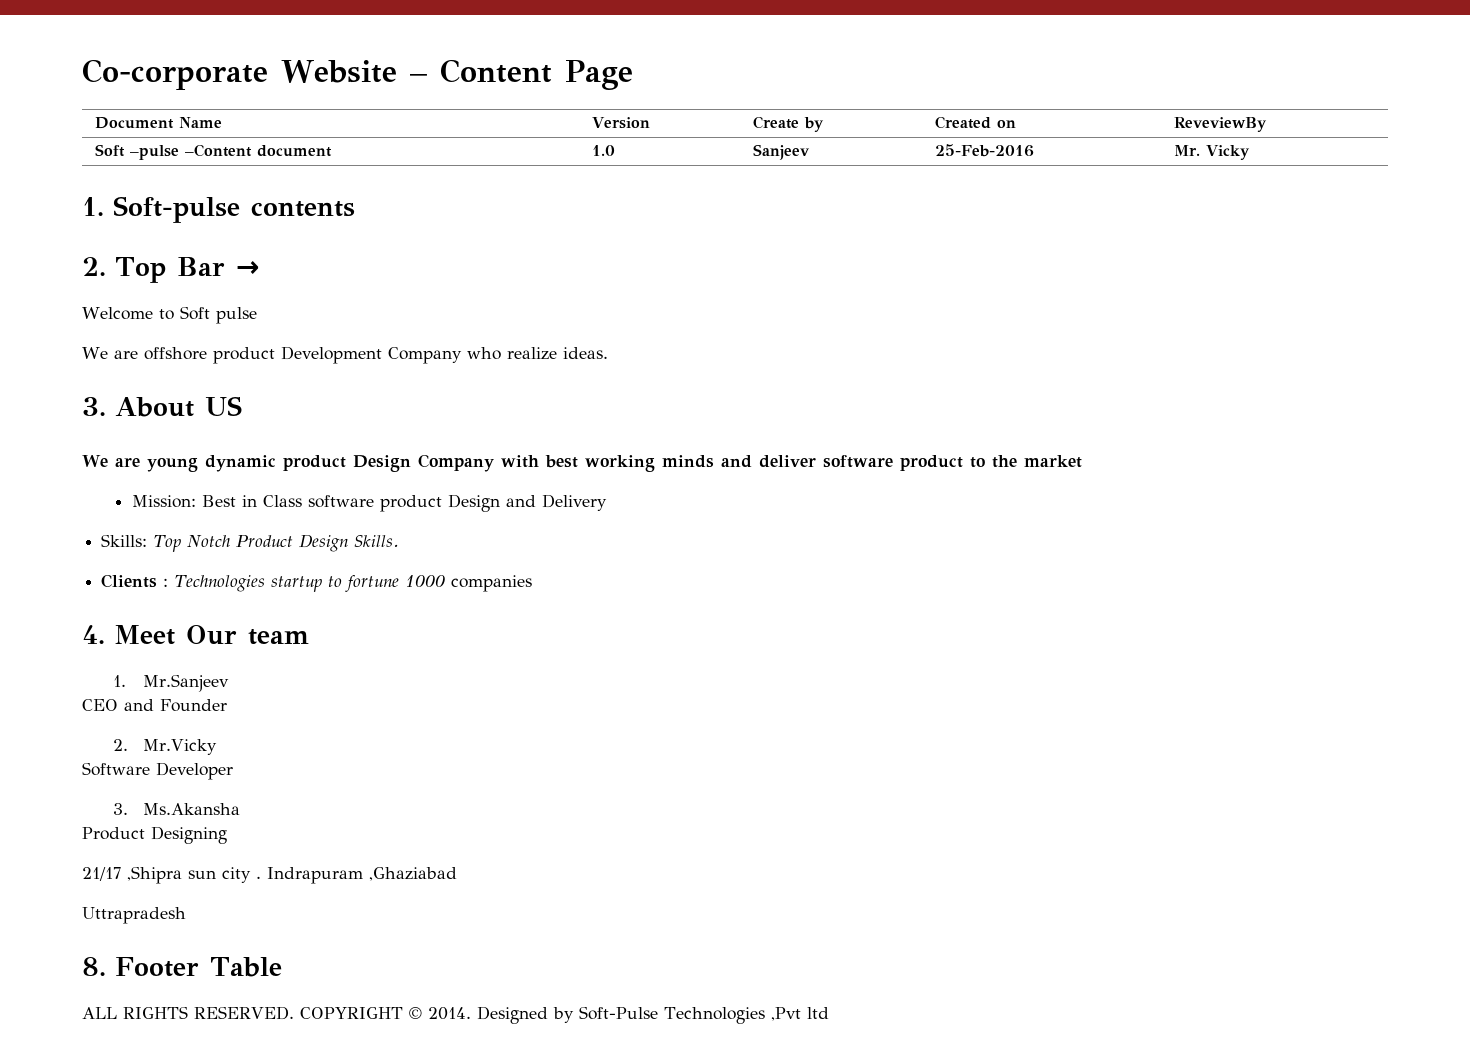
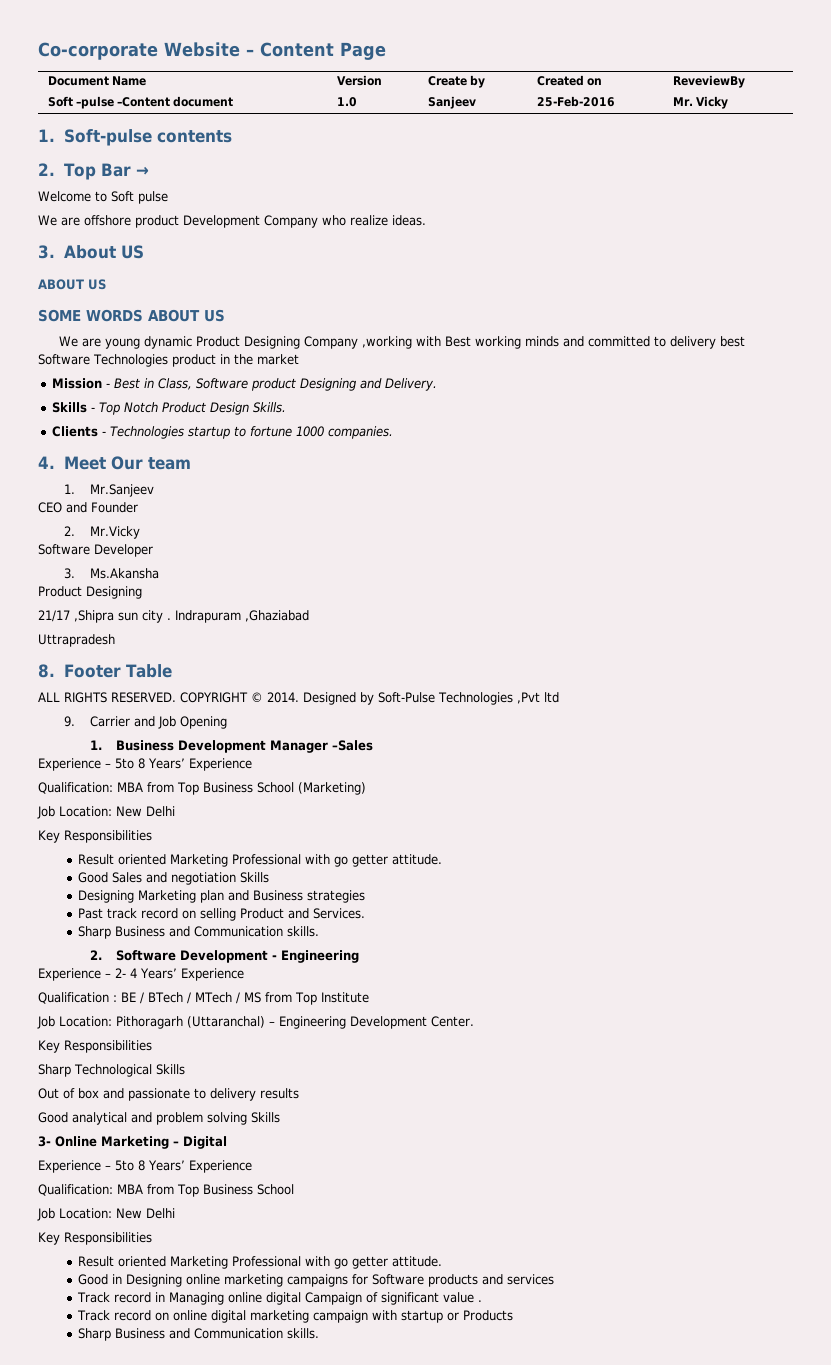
  3. About US
- We are young dynamic product Design Company with best working minds and deliver software product to the market
- Mission: Best in Class software product Design and Delivery
- Skills: Top Notch Product Design Skills.
+ ABOUT US
+ SOME WORDS ABOUT US
+ We are young dynamic Product Designing Company ,working with Best working minds and committed to delivery best Software Technologies product in the market
+ Mission - Best in Class, Software product Designing and Delivery.
+ Skills - Top Notch Product Design Skills.
- Clients : Technologies startup to fortune 1000 companies
+ Clients - Technologies startup to fortune 1000 companies.
+ 9. Carrier and Job Opening
+ 1. Business Development Manager –Sales
+ Experience – 5to 8 Years’ Experience
+ Qualification: MBA from Top Business School (Marketing)
+ Job Location: New Delhi
+ Key Responsibilities
+ Result oriented Marketing Professional with go getter attitude.
+ Good Sales and negotiation Skills
+ Designing Marketing plan and Business strategies
+ Past track record on selling Product and Services.
+ Sharp Business and Communication skills.
+ 2. Software Development - Engineering
+ Experience – 2- 4 Years’ Experience
+ Qualification : BE / BTech / MTech / MS from Top Institute
+ Job Location: Pithoragarh (Uttaranchal) – Engineering Development Center.
+ Key Responsibilities
+ Sharp Technological Skills
+ Out of box and passionate to delivery results
+ Good analytical and problem solving Skills
+ 3- Online Marketing – Digital
+ Experience – 5to 8 Years’ Experience
+ Qualification: MBA from Top Business School
+ Job Location: New Delhi
+ Key Responsibilities
+ Result oriented Marketing Professional with go getter attitude.
+ Good in Designing online marketing campaigns for Software products and services
+ Track record in Managing online digital Campaign of significant value .
+ Track record on online digital marketing campaign with startup or Products
+ Sharp Business and Communication skills.

